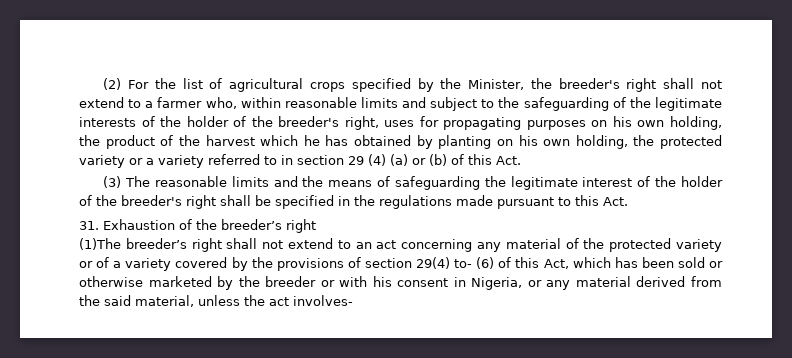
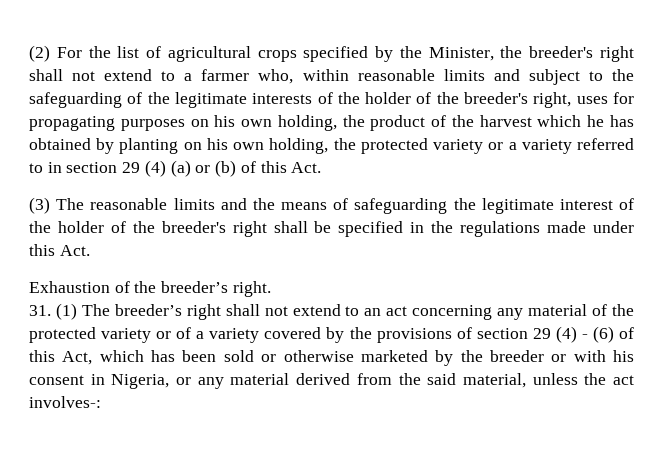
- (3) The reasonable limits and the means of safeguarding the legitimate interest of the holder of the breeder's right shall be specified in the regulations made pursuant to this Act.
- 31. Exhaustion of the breeder’s right
- (1)The breeder’s right shall not extend to an act concerning any material of the protected variety or of a variety covered by the provisions of section 29(4) to- (6) of this Act, which has been sold or otherwise marketed by the breeder or with his consent in Nigeria, or any material derived from the said material, unless the act involves-
+ (3) The reasonable limits and the means of safeguarding the legitimate interest of the holder of the breeder's right shall be specified in the regulations made under this Act.
+ Exhaustion of the breeder’s right.
+ 31. (1) The breeder’s right shall not extend to an act concerning any material of the protected variety or of a variety covered by the provisions of section 29 (4) - (6) of this Act, which has been sold or otherwise marketed by the breeder or with his consent in Nigeria, or any material derived from the said material, unless the act involves-:

